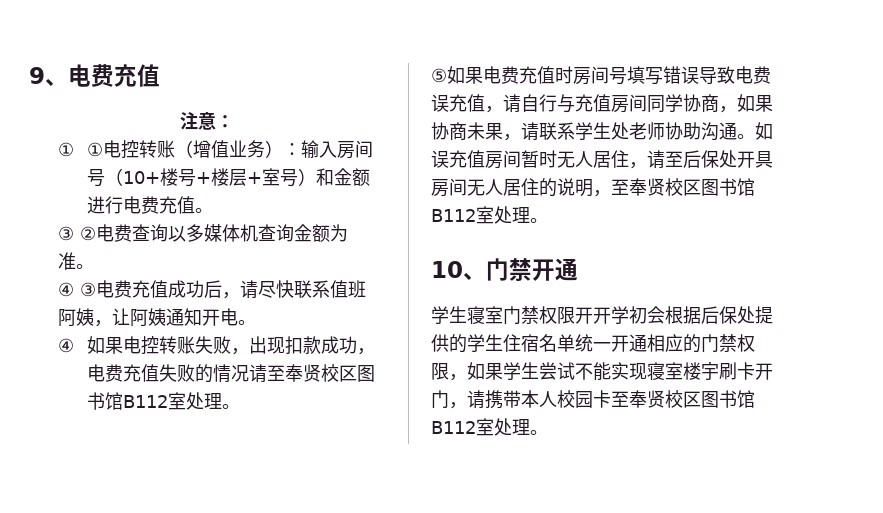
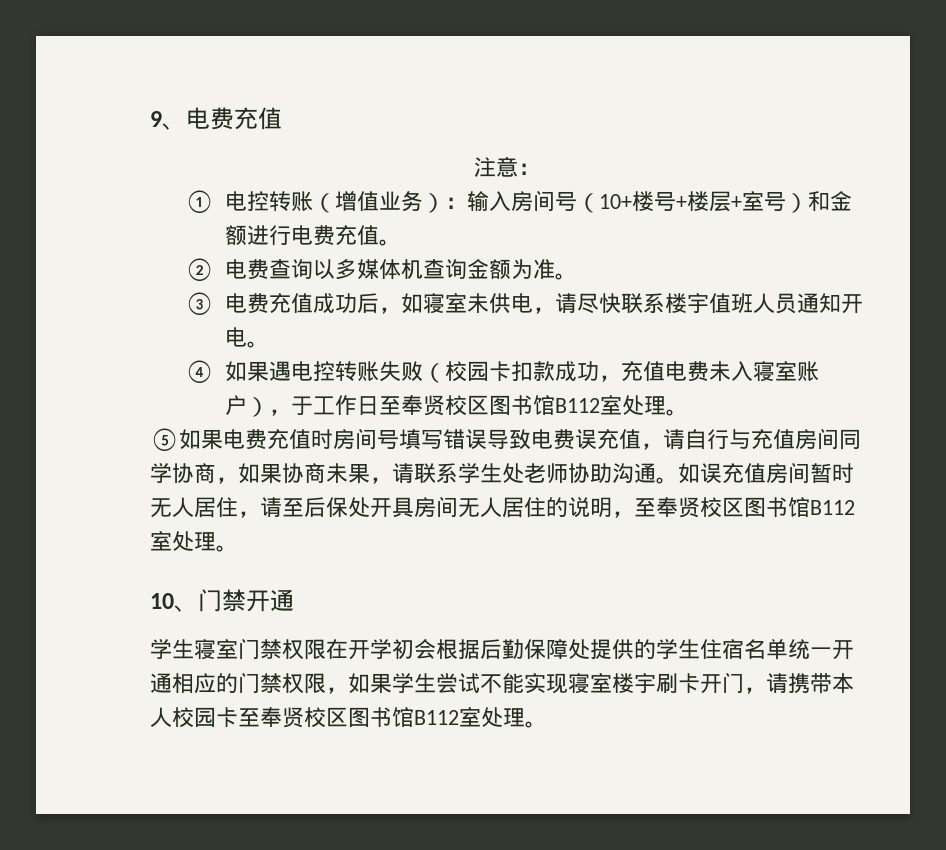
- ① ①电控转账（增值业务）：输入房间号（10+楼号+楼层+室号）和金额进行电费充值。
+ ①电控转账（增值业务）：输入房间号（10+楼号+楼层+室号）和金额进行电费充值。
- ③ ②电费查询以多媒体机查询金额为准。
+ ②电费查询以多媒体机查询金额为准。
- ④ ③电费充值成功后，请尽快联系值班阿姨，让阿姨通知开电。
+ ③电费充值成功后，如寝室未供电，请尽快联系楼宇值班人员通知开电。
- ④如果电控转账失败，出现扣款成功，电费充值失败的情况请至奉贤校区图书馆B112室处理。
+ ④如果遇电控转账失败（校园卡扣款成功，充值电费未入寝室账户），于工作日至奉贤校区图书馆B112室处理。
- 学生寝室门禁权限开开学初会根据后保处提供的学生住宿名单统一开通相应的门禁权限，如果学生尝试不能实现寝室楼宇刷卡开门，请携带本人校园卡至奉贤校区图书馆B112室处理。
+ 学生寝室门禁权限在开学初会根据后勤保障处提供的学生住宿名单统一开通相应的门禁权限，如果学生尝试不能实现寝室楼宇刷卡开门，请携带本人校园卡至奉贤校区图书馆B112室处理。

